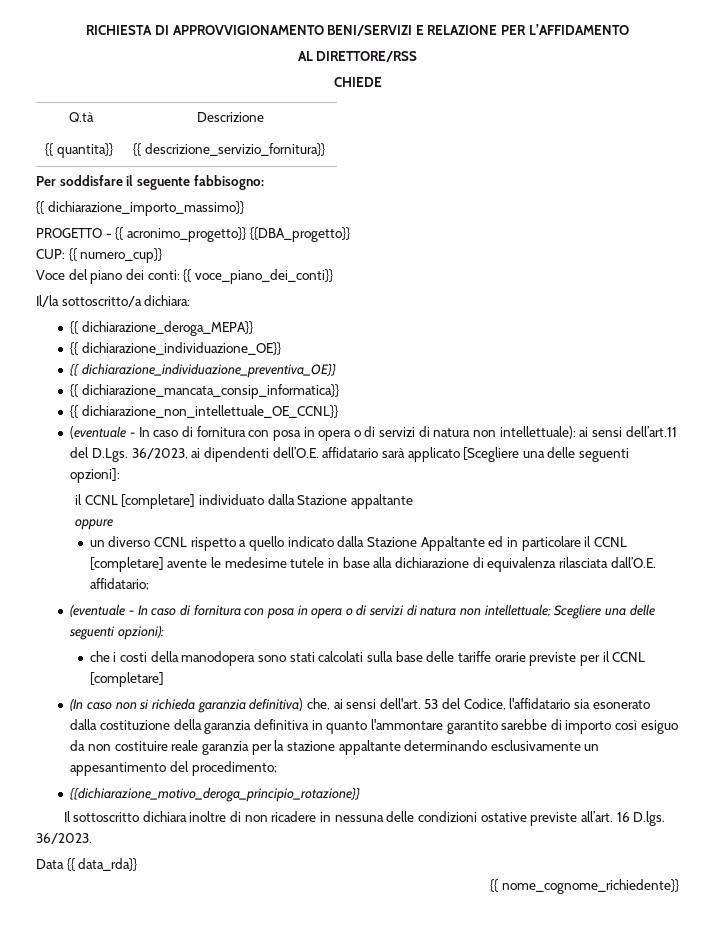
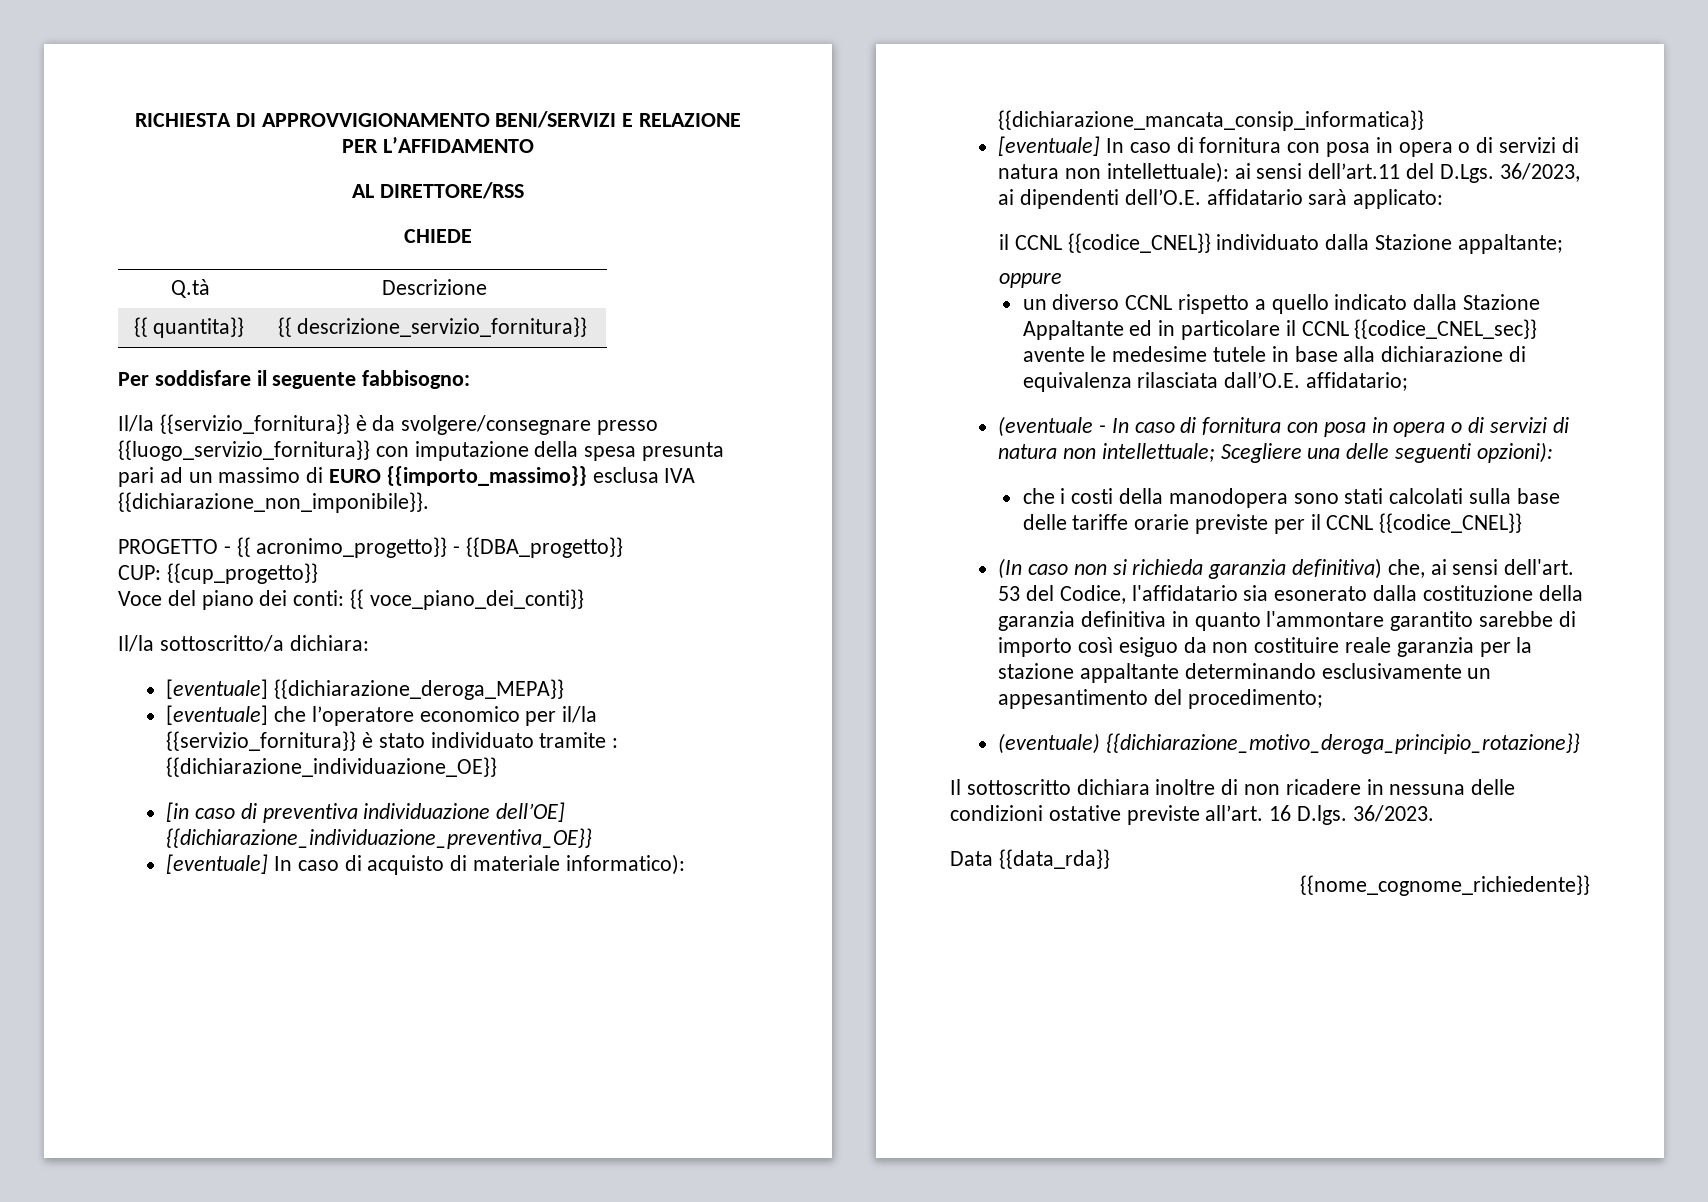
- {{ dichiarazione_importo_massimo}}
+ Il/la {{servizio_fornitura}} è da svolgere/consegnare presso {{luogo_servizio_fornitura}} con imputazione della spesa presunta pari ad un massimo di EURO {{importo_massimo}} esclusa IVA {{dichiarazione_non_imponibile}}.
- PROGETTO - {{ acronimo_progetto}} {{DBA_progetto}}
+ PROGETTO - {{ acronimo_progetto}} - {{DBA_progetto}}
- CUP: {{ numero_cup}}
+ CUP: {{cup_progetto}}
- {{ dichiarazione_deroga_MEPA}}
- {{ dichiarazione_individuazione_OE}}
- {{ dichiarazione_individuazione_preventiva_OE}}
- {{ dichiarazione_mancata_consip_informatica}}
- {{ dichiarazione_non_intellettuale_OE_CCNL}}
- (eventuale - In caso di fornitura con posa in opera o di servizi di natura non intellettuale): ai sensi dell’art.11 del D.Lgs. 36/2023, ai dipendenti dell’O.E. affidatario sarà applicato [Scegliere una delle seguenti opzioni]:
- il CCNL [completare] individuato dalla Stazione appaltante
+ [eventuale] {{dichiarazione_deroga_MEPA}}
+ [eventuale] che l’operatore economico per il/la {{servizio_fornitura}} è stato individuato tramite : {{dichiarazione_individuazione_OE}}
+ [in caso di preventiva individuazione dell’OE] {{dichiarazione_individuazione_preventiva_OE}}
+ [eventuale] In caso di acquisto di materiale informatico): {{dichiarazione_mancata_consip_informatica}}
+ [eventuale] In caso di fornitura con posa in opera o di servizi di natura non intellettuale): ai sensi dell’art.11 del D.Lgs. 36/2023, ai dipendenti dell’O.E. affidatario sarà applicato:
+ il CCNL {{codice_CNEL}} individuato dalla Stazione appaltante;
- un diverso CCNL rispetto a quello indicato dalla Stazione Appaltante ed in particolare il CCNL [completare] avente le medesime tutele in base alla dichiarazione di equivalenza rilasciata dall’O.E. affidatario;
+ un diverso CCNL rispetto a quello indicato dalla Stazione Appaltante ed in particolare il CCNL {{codice_CNEL_sec}} avente le medesime tutele in base alla dichiarazione di equivalenza rilasciata dall’O.E. affidatario;
- che i costi della manodopera sono stati calcolati sulla base delle tariffe orarie previste per il CCNL [completare]
+ che i costi della manodopera sono stati calcolati sulla base delle tariffe orarie previste per il CCNL {{codice_CNEL}}
- {{dichiarazione_motivo_deroga_principio_rotazione}}
+ (eventuale) {{dichiarazione_motivo_deroga_principio_rotazione}}
- Data {{ data_rda}}
- {{ nome_cognome_richiedente}}
+ Data {{data_rda}}
+ {{nome_cognome_richiedente}}

